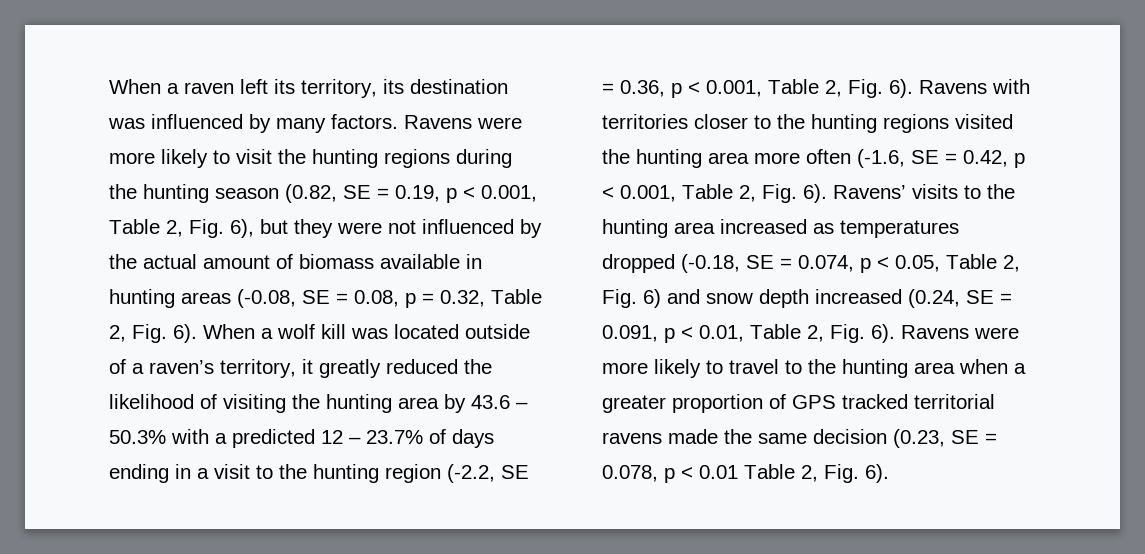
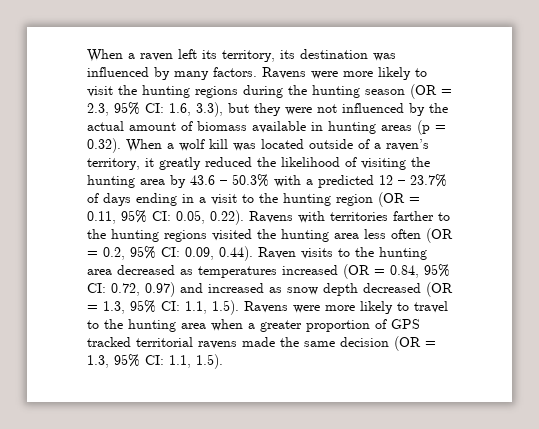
- Ravens were more likely to visit the hunting regions during the hunting season (0.82, SE = 0.19, p < 0.001, Table 2, Fig. 6), but they were not influenced by the actual amount of biomass available in hunting areas (-0.08, SE = 0.08, p = 0.32, Table 2, Fig. 6). When a wolf kill was located outside of a raven’s territory, it greatly reduced the likelihood of visiting the hunting area by 43.6 – 50.3% with a predicted 12 – 23.7% of days ending in a visit to the hunting region (-2.2, SE = 0.36, p < 0.001, Table 2, Fig. 6). Ravens with territories closer to the hunting regions visited the hunting area more often (-1.6, SE = 0.42, p < 0.001, Table 2, Fig. 6). Ravens’ visits to the hunting area increased as temperatures dropped (-0.18, SE = 0.074, p < 0.05, Table 2, Fig. 6) and snow depth increased (0.24, SE = 0.091, p < 0.01, Table 2, Fig. 6). Ravens were more likely to travel to the hunting area when a greater proportion of GPS tracked territorial ravens made the same decision (0.23, SE = 0.078, p < 0.01 Table 2, Fig. 6).
+ Ravens were more likely to visit the hunting regions during the hunting season (OR = 2.3, 95% CI: 1.6, 3.3), but they were not influenced by the actual amount of biomass available in hunting areas (p = 0.32). When a wolf kill was located outside of a raven’s territory, it greatly reduced the likelihood of visiting the hunting area by 43.6 – 50.3% with a predicted 12 – 23.7% of days ending in a visit to the hunting region (OR = 0.11, 95% CI: 0.05, 0.22). Ravens with territories farther to the hunting regions visited the hunting area less often (OR = 0.2, 95% CI: 0.09, 0.44). Raven visits to the hunting area decreased as temperatures increased (OR = 0.84, 95% CI: 0.72, 0.97) and increased as snow depth decreased (OR = 1.3, 95% CI: 1.1, 1.5). Ravens were more likely to travel to the hunting area when a greater proportion of GPS tracked territorial ravens made the same decision (OR = 1.3, 95% CI: 1.1, 1.5).

